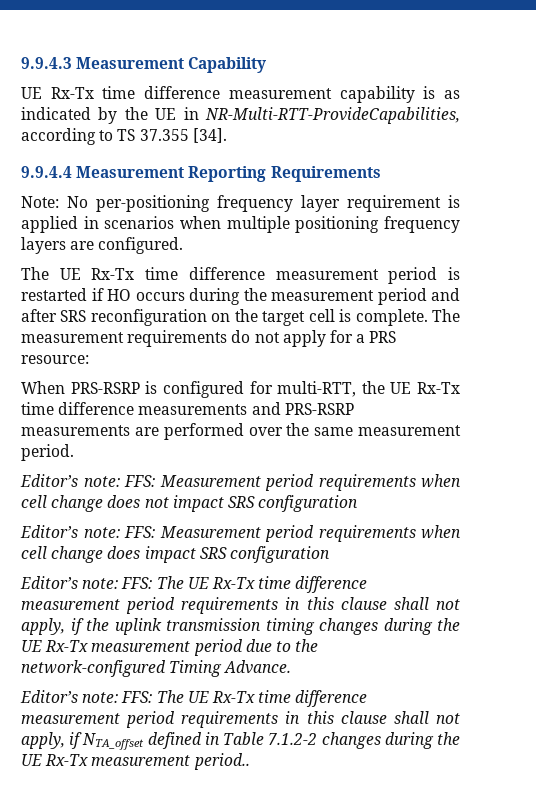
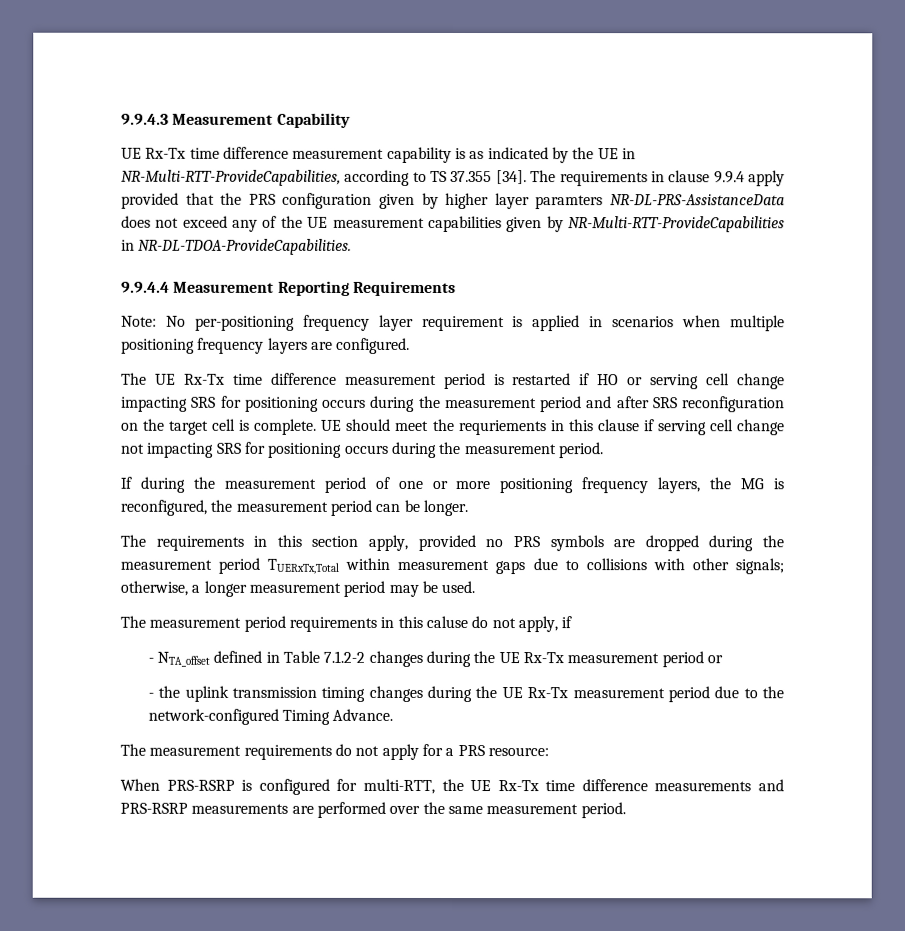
+ The requirements in clause 9.9.4 apply provided that the PRS configuration given by higher layer paramters NR-DL-PRS-AssistanceData does not exceed any of the UE measurement capabilities given by NR-Multi-RTT-ProvideCapabilities in NR-DL-TDOA-ProvideCapabilities.
- The UE Rx-Tx time difference measurement period is restarted if HO occurs during the measurement period and after SRS reconfiguration on the target cell is complete. The measurement requirements do not apply for a PRS resource:
+ The UE Rx-Tx time difference measurement period is restarted if HO or serving cell change impacting SRS for positioning occurs during the measurement period and after SRS reconfiguration on the target cell is complete. UE should meet the requriements in this clause if serving cell change not impacting SRS for positioning occurs during the measurement period.
+ If during the measurement period of one or more positioning frequency layers, the MG is reconfigured, the measurement period can be longer.
+ The requirements in this section apply, provided no PRS symbols are dropped during the measurement period TUERxTx,Total within measurement gaps due to collisions with other signals; otherwise, a longer measurement period may be used.
+ The measurement period requirements in this caluse do not apply, if
+ - NTA_offset defined in Table 7.1.2-2 changes during the UE Rx-Tx measurement period or
+ - the uplink transmission timing changes during the UE Rx-Tx measurement period due to the network-configured Timing Advance.
+ The measurement requirements do not apply for a PRS resource:
- Editor’s note: FFS: Measurement period requirements when cell change does not impact SRS configuration
- Editor’s note: FFS: Measurement period requirements when cell change does impact SRS configuration
- Editor’s note: FFS: The UE Rx-Tx time difference measurement period requirements in this clause shall not apply, if the uplink transmission timing changes during the UE Rx-Tx measurement period due to the network-configured Timing Advance.
- Editor’s note: FFS: The UE Rx-Tx time difference measurement period requirements in this clause shall not apply, if NTA_offset defined in Table 7.1.2-2 changes during the UE Rx-Tx measurement period..

